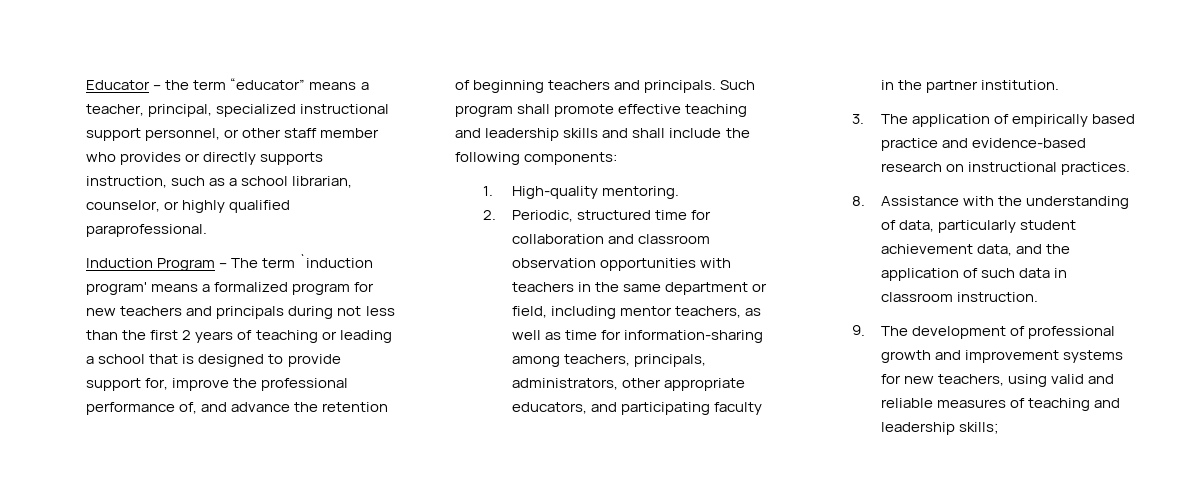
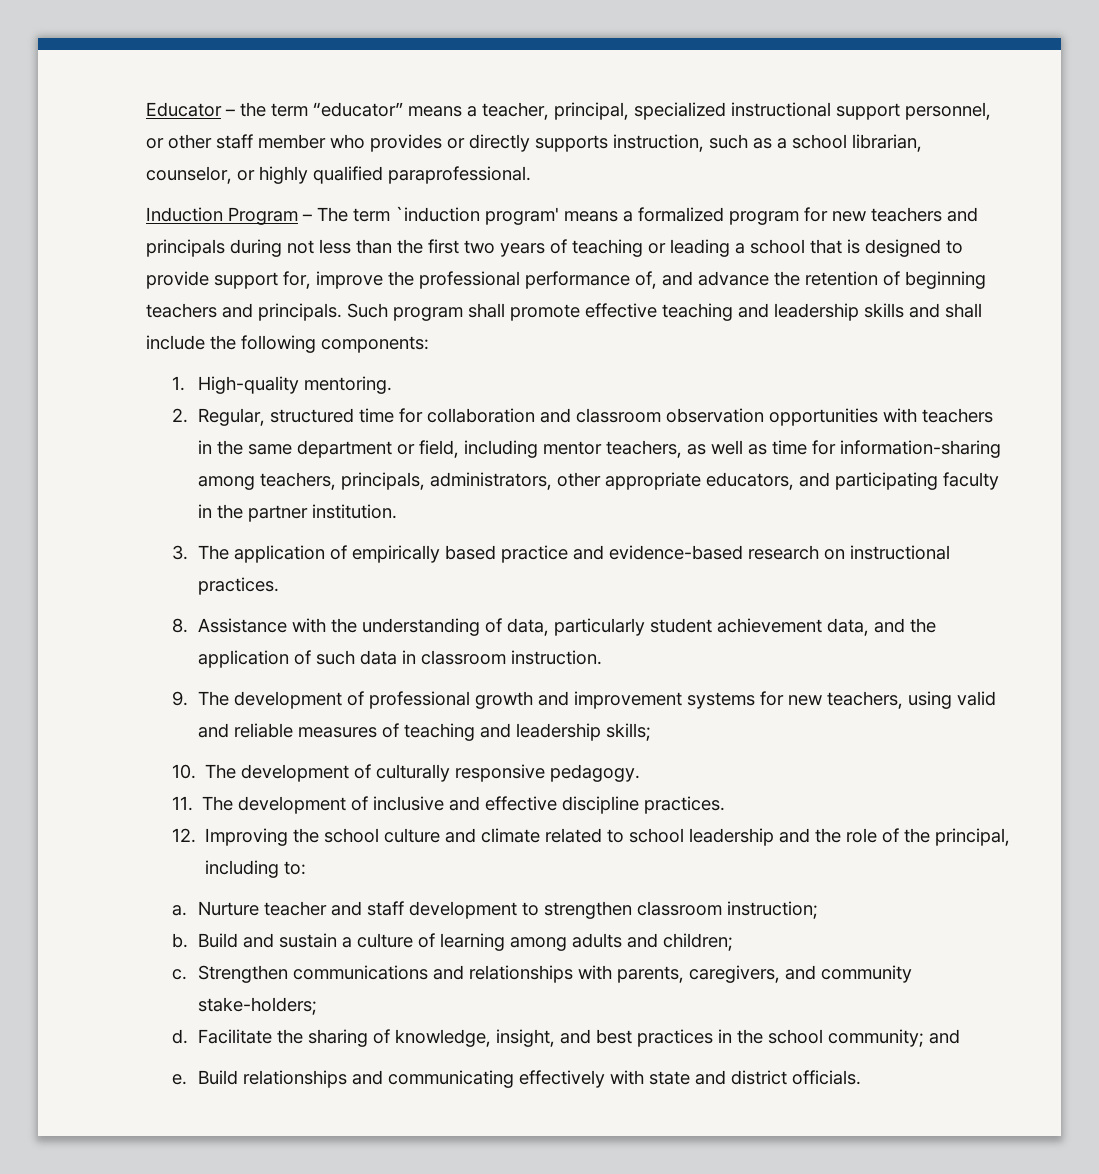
- Induction Program – The term `induction program' means a formalized program for new teachers and principals during not less than the first 2 years of teaching or leading a school that is designed to provide support for, improve the professional performance of, and advance the retention of beginning teachers and principals.
+ Induction Program – The term `induction program' means a formalized program for new teachers and principals during not less than the first two years of teaching or leading a school that is designed to provide support for, improve the professional performance of, and advance the retention of beginning teachers and principals.
- 2. Periodic, structured time for collaboration and classroom observation opportunities with teachers in the same department or field, including mentor teachers, as well as time for information-sharing among teachers, principals, administrators, other appropriate educators, and participating faculty in the partner institution.
+ 2. Regular, structured time for collaboration and classroom observation opportunities with teachers in the same department or field, including mentor teachers, as well as time for information-sharing among teachers, principals, administrators, other appropriate educators, and participating faculty in the partner institution.
+ 10. The development of culturally responsive pedagogy.
+ 11. The development of inclusive and effective discipline practices.
+ 12. Improving the school culture and climate related to school leadership and the role of the principal, including to:
+ a. Nurture teacher and staff development to strengthen classroom instruction;
+ b. Build and sustain a culture of learning among adults and children;
+ c. Strengthen communications and relationships with parents, caregivers, and community stake-holders;
+ d. Facilitate the sharing of knowledge, insight, and best practices in the school community; and
+ e. Build relationships and communicating effectively with state and district officials.

